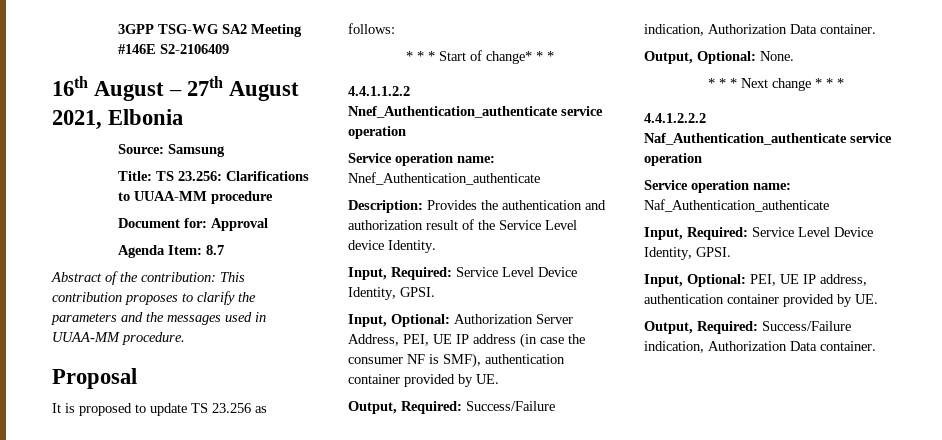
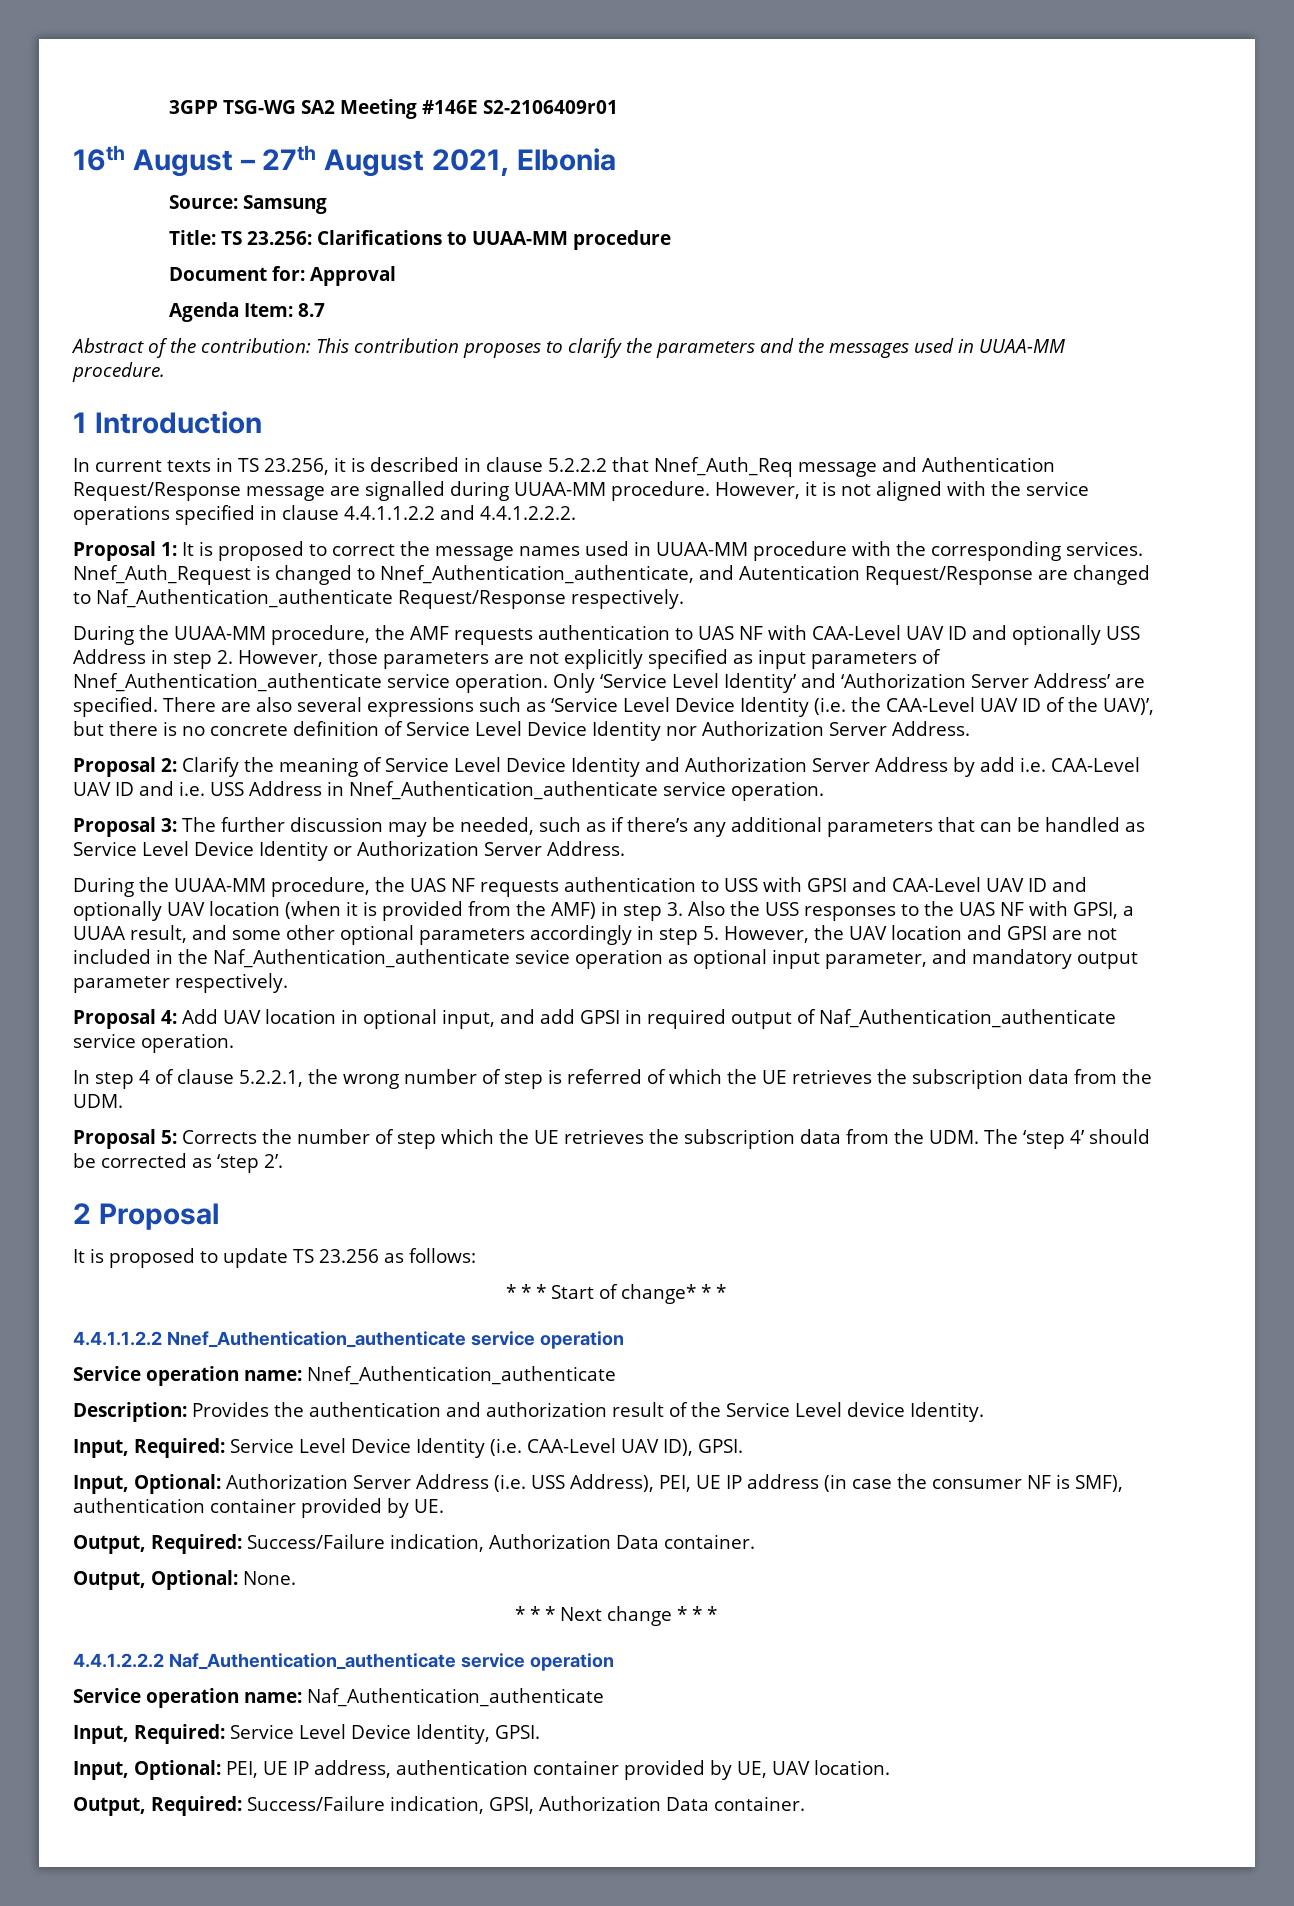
- 3GPP TSG-WG SA2 Meeting #146E S2-2106409
+ 3GPP TSG-WG SA2 Meeting #146E S2-2106409r01
- Proposal
+ 1 Introduction
+ In current texts in TS 23.256, it is described in clause 5.2.2.2 that Nnef_Auth_Req message and Authentication Request/Response message are signalled during UUAA-MM procedure. However, it is not aligned with the service operations specified in clause 4.4.1.1.2.2 and 4.4.1.2.2.2.
+ Proposal 1: It is proposed to correct the message names used in UUAA-MM procedure with the corresponding services. Nnef_Auth_Request is changed to Nnef_Authentication_authenticate, and Autentication Request/Response are changed to Naf_Authentication_authenticate Request/Response respectively.
+ During the UUAA-MM procedure, the AMF requests authentication to UAS NF with CAA-Level UAV ID and optionally USS Address in step 2. However, those parameters are not explicitly specified as input parameters of Nnef_Authentication_authenticate service operation. Only ‘Service Level Identity’ and ‘Authorization Server Address’ are specified. There are also several expressions such as ‘Service Level Device Identity (i.e. the CAA-Level UAV ID of the UAV)’, but there is no concrete definition of Service Level Device Identity nor Authorization Server Address.
+ Proposal 2: Clarify the meaning of Service Level Device Identity and Authorization Server Address by add i.e. CAA-Level UAV ID and i.e. USS Address in Nnef_Authentication_authenticate service operation.
+ Proposal 3: The further discussion may be needed, such as if there’s any additional parameters that can be handled as Service Level Device Identity or Authorization Server Address.
+ During the UUAA-MM procedure, the UAS NF requests authentication to USS with GPSI and CAA-Level UAV ID and optionally UAV location (when it is provided from the AMF) in step 3. Also the USS responses to the UAS NF with GPSI, a UUAA result, and some other optional parameters accordingly in step 5. However, the UAV location and GPSI are not included in the Naf_Authentication_authenticate sevice operation as optional input parameter, and mandatory output parameter respectively.
+ Proposal 4: Add UAV location in optional input, and add GPSI in required output of Naf_Authentication_authenticate service operation.
+ In step 4 of clause 5.2.2.1, the wrong number of step is referred of which the UE retrieves the subscription data from the UDM.
+ Proposal 5: Corrects the number of step which the UE retrieves the subscription data from the UDM. The ‘step 4’ should be corrected as ‘step 2’.
+ 2 Proposal
  Description: Provides the authentication and authorization result of the Service Level device Identity.
- Input, Required: Service Level Device Identity, GPSI.
+ Input, Required: Service Level Device Identity (i.e. CAA-Level UAV ID), GPSI.
- Input, Optional: Authorization Server Address, PEI, UE IP address (in case the consumer NF is SMF), authentication container provided by UE.
+ Input, Optional: Authorization Server Address (i.e. USS Address), PEI, UE IP address (in case the consumer NF is SMF), authentication container provided by UE.
- Input, Optional: PEI, UE IP address, authentication container provided by UE.
- Output, Required: Success/Failure indication, Authorization Data container.
+ Input, Optional: PEI, UE IP address, authentication container provided by UE, UAV location.
+ Output, Required: Success/Failure indication, GPSI, Authorization Data container.

